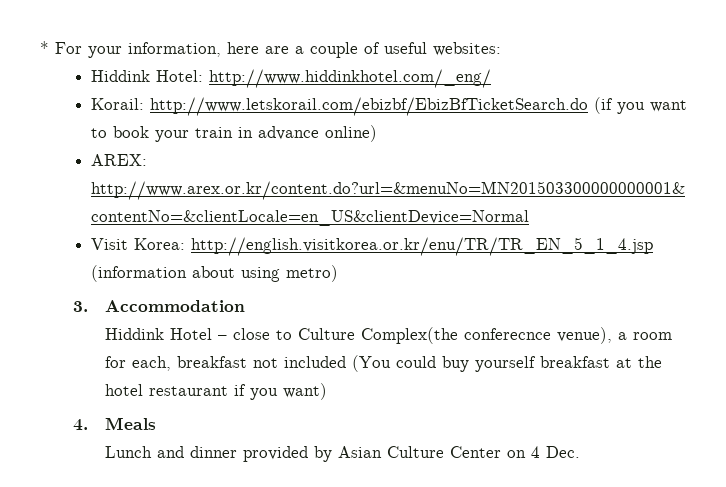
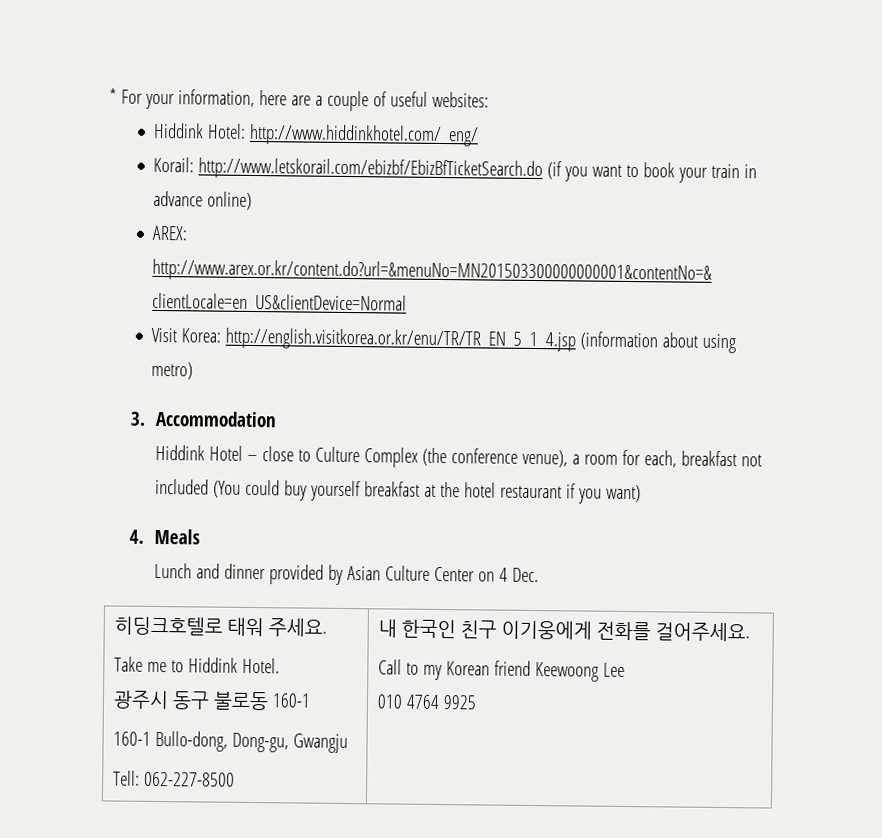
- Hiddink Hotel – close to Culture Complex(the conferecnce venue), a room for each, breakfast not included (You could buy yourself breakfast at the hotel restaurant if you want)
+ Hiddink Hotel – close to Culture Complex (the conference venue), a room for each, breakfast not included (You could buy yourself breakfast at the hotel restaurant if you want)
+ 히딩크호텔로 태워 주세요.
+ Take me to Hiddink Hotel.
+ 광주시 동구 불로동 160-1
+ 160-1 Bullo-dong, Dong-gu, Gwangju
+ Tell: 062-227-8500 | 내 한국인 친구 이기웅에게 전화를 걸어주세요.
+ Call to my Korean friend Keewoong Lee
+ 010 4764 9925

